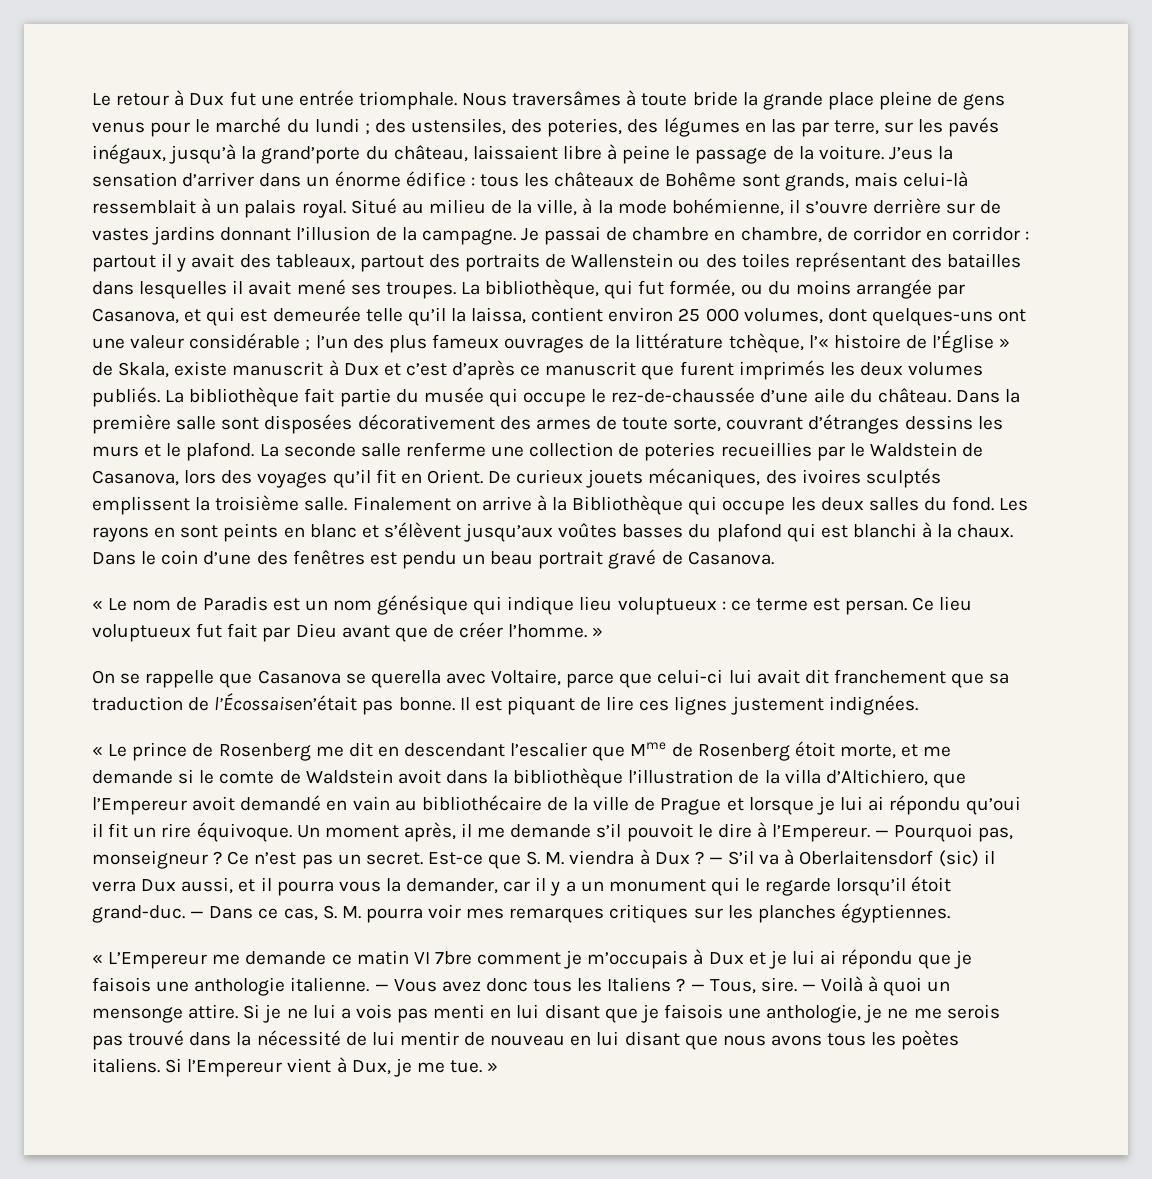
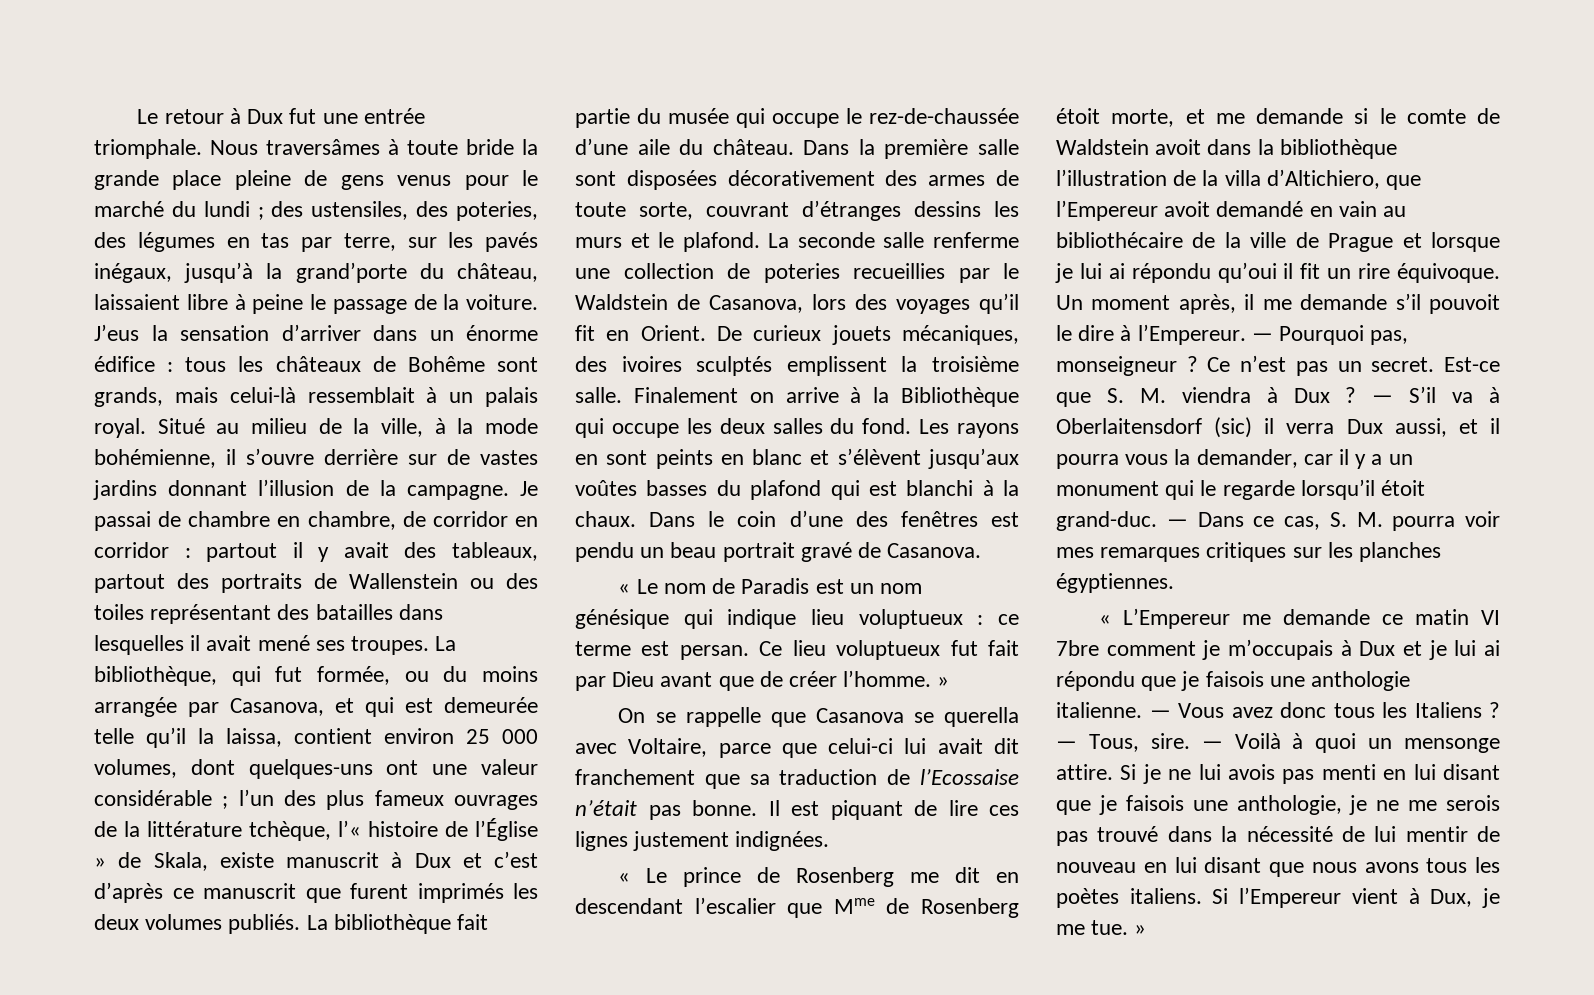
- Nous traversâmes à toute bride la grande place pleine de gens venus pour le marché du lundi ; des ustensiles, des poteries, des légumes en las par terre, sur les pavés inégaux, jusqu’à la grand’porte du château, laissaient libre à peine le passage de la voiture.
+ Nous traversâmes à toute bride la grande place pleine de gens venus pour le marché du lundi ; des ustensiles, des poteries, des légumes en tas par terre, sur les pavés inégaux, jusqu’à la grand’porte du château, laissaient libre à peine le passage de la voiture.
- On se rappelle que Casanova se querella avec Voltaire, parce que celui-ci lui avait dit franchement que sa traduction de l’Écossaisen’était pas bonne.
+ On se rappelle que Casanova se querella avec Voltaire, parce que celui-ci lui avait dit franchement que sa traduction de l’Ecossaise n’était pas bonne.
- Si je ne lui a vois pas menti en lui disant que je faisois une anthologie, je ne me serois pas trouvé dans la nécessité de lui mentir de nouveau en lui disant que nous avons tous les poètes italiens.
+ Si je ne lui avois pas menti en lui disant que je faisois une anthologie, je ne me serois pas trouvé dans la nécessité de lui mentir de nouveau en lui disant que nous avons tous les poètes italiens.

